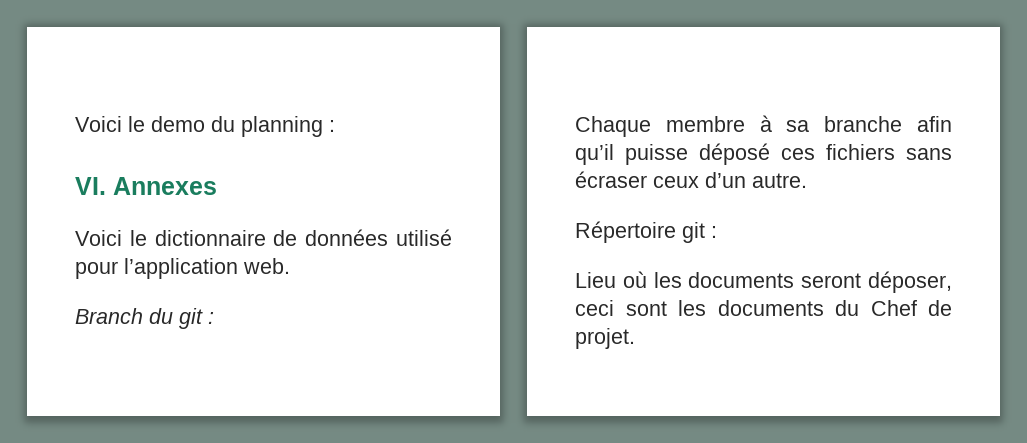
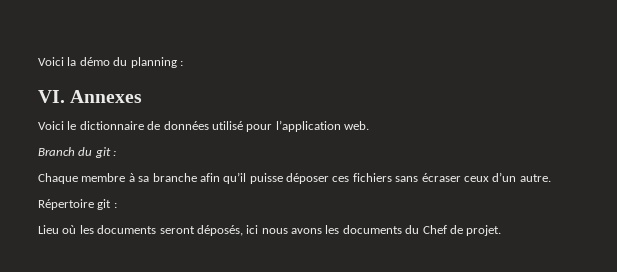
- Voici le demo du planning :
+ Voici la démo du planning :
- Chaque membre à sa branche afin qu’il puisse déposé ces fichiers sans écraser ceux d’un autre.
+ Chaque membre à sa branche afin qu’il puisse déposer ces fichiers sans écraser ceux d’un autre.
- Lieu où les documents seront déposer, ceci sont les documents du Chef de projet.
+ Lieu où les documents seront déposés, ici nous avons les documents du Chef de projet.

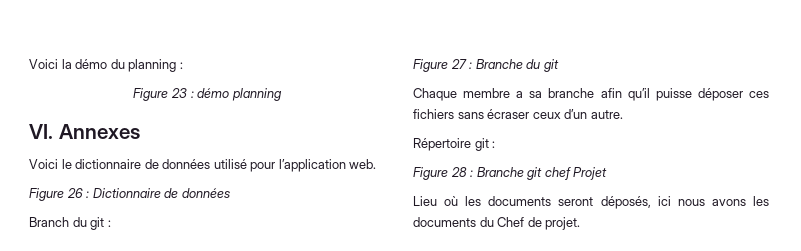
+ Figure 23 : démo planning
+ Figure 26 : Dictionnaire de données
  Branch du git :
+ Figure 27 : Branche du git
- Chaque membre à sa branche afin qu’il puisse déposer ces fichiers sans écraser ceux d’un autre.
+ Chaque membre a sa branche afin qu’il puisse déposer ces fichiers sans écraser ceux d’un autre.
+ Figure 28 : Branche git chef Projet

